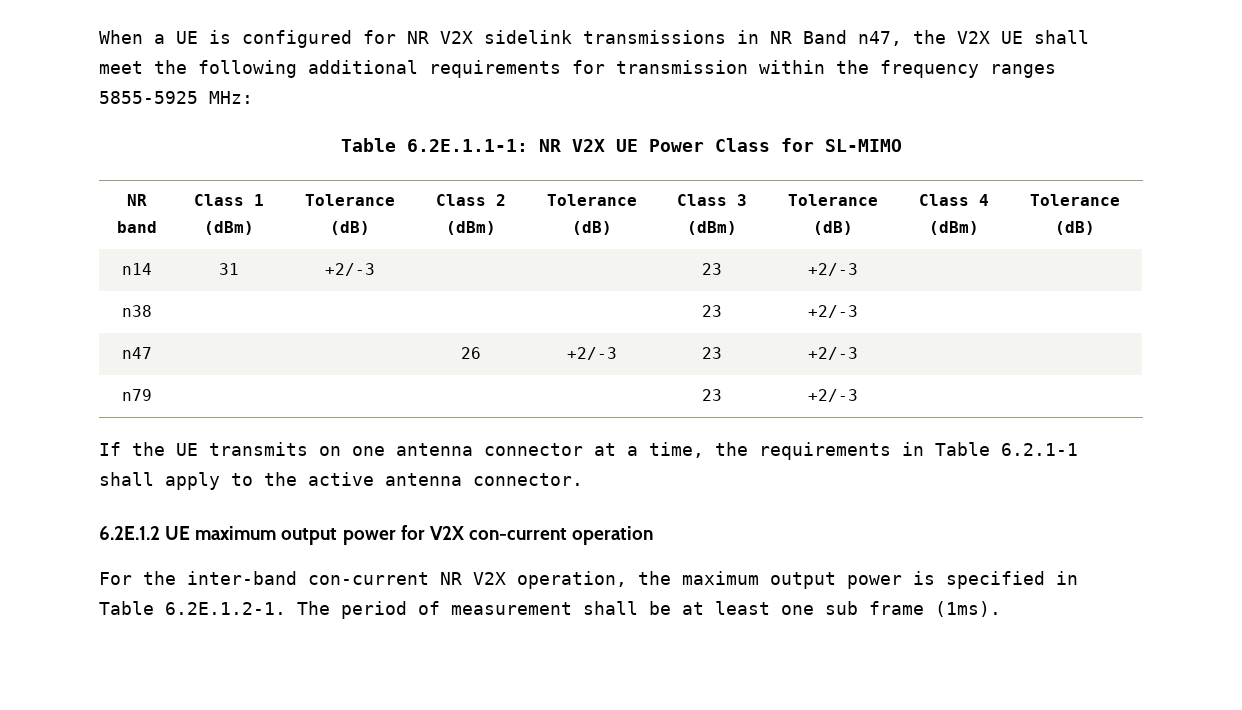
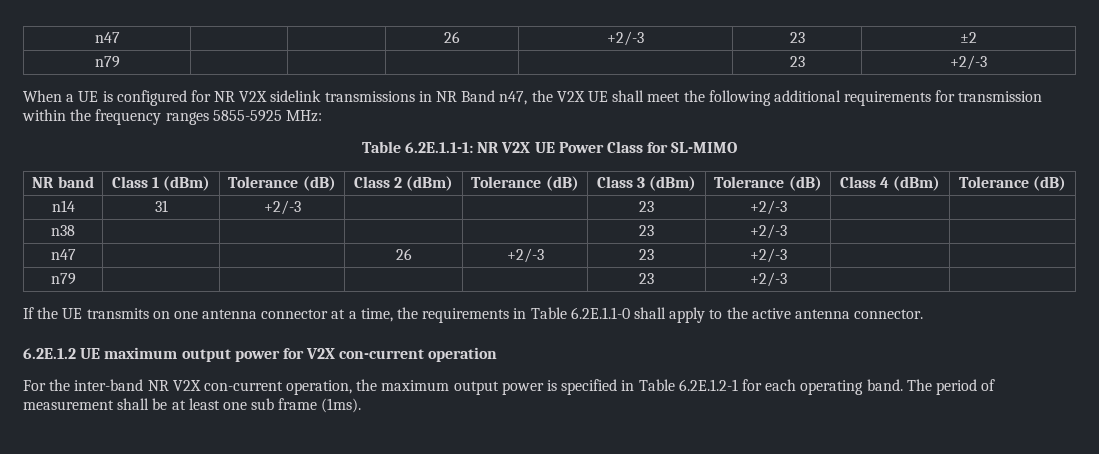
+ n47 | | | 26 | +2/-3 | 23 | ±2
+ n79 | | | | | 23 | +2/-3
- If the UE transmits on one antenna connector at a time, the requirements in Table 6.2.1-1 shall apply to the active antenna connector.
+ If the UE transmits on one antenna connector at a time, the requirements in Table 6.2E.1.1-0 shall apply to the active antenna connector.
- For the inter-band con-current NR V2X operation, the maximum output power is specified in Table 6.2E.1.2-1. The period of measurement shall be at least one sub frame (1ms).
+ For the inter-band NR V2X con-current operation, the maximum output power is specified in Table 6.2E.1.2-1 for each operating band. The period of measurement shall be at least one sub frame (1ms).

